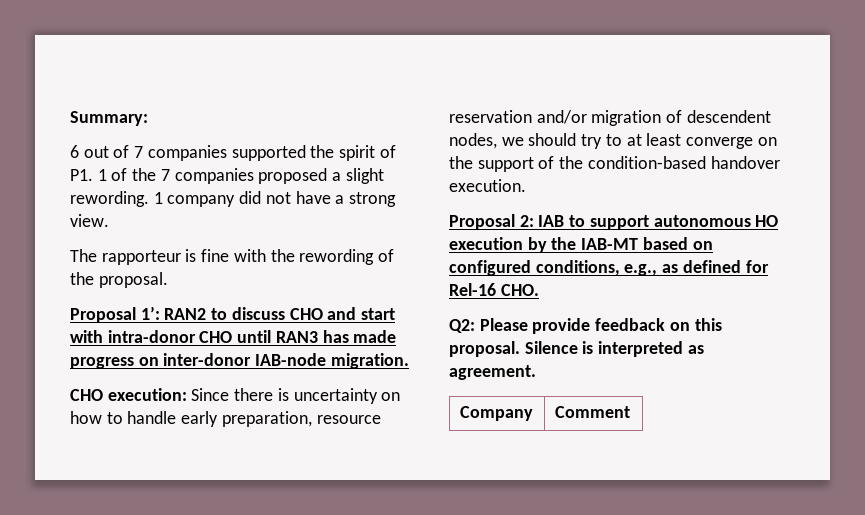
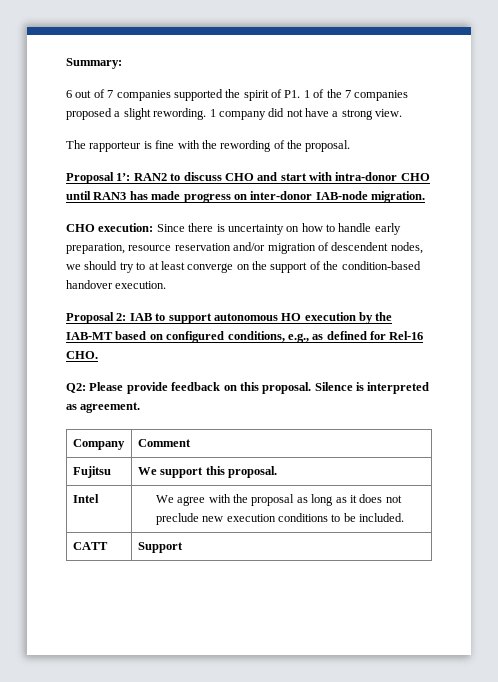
+ Fujitsu | We support this proposal.
+ Intel | We agree with the proposal as long as it does not preclude new execution conditions to be included.
+ CATT | Support

